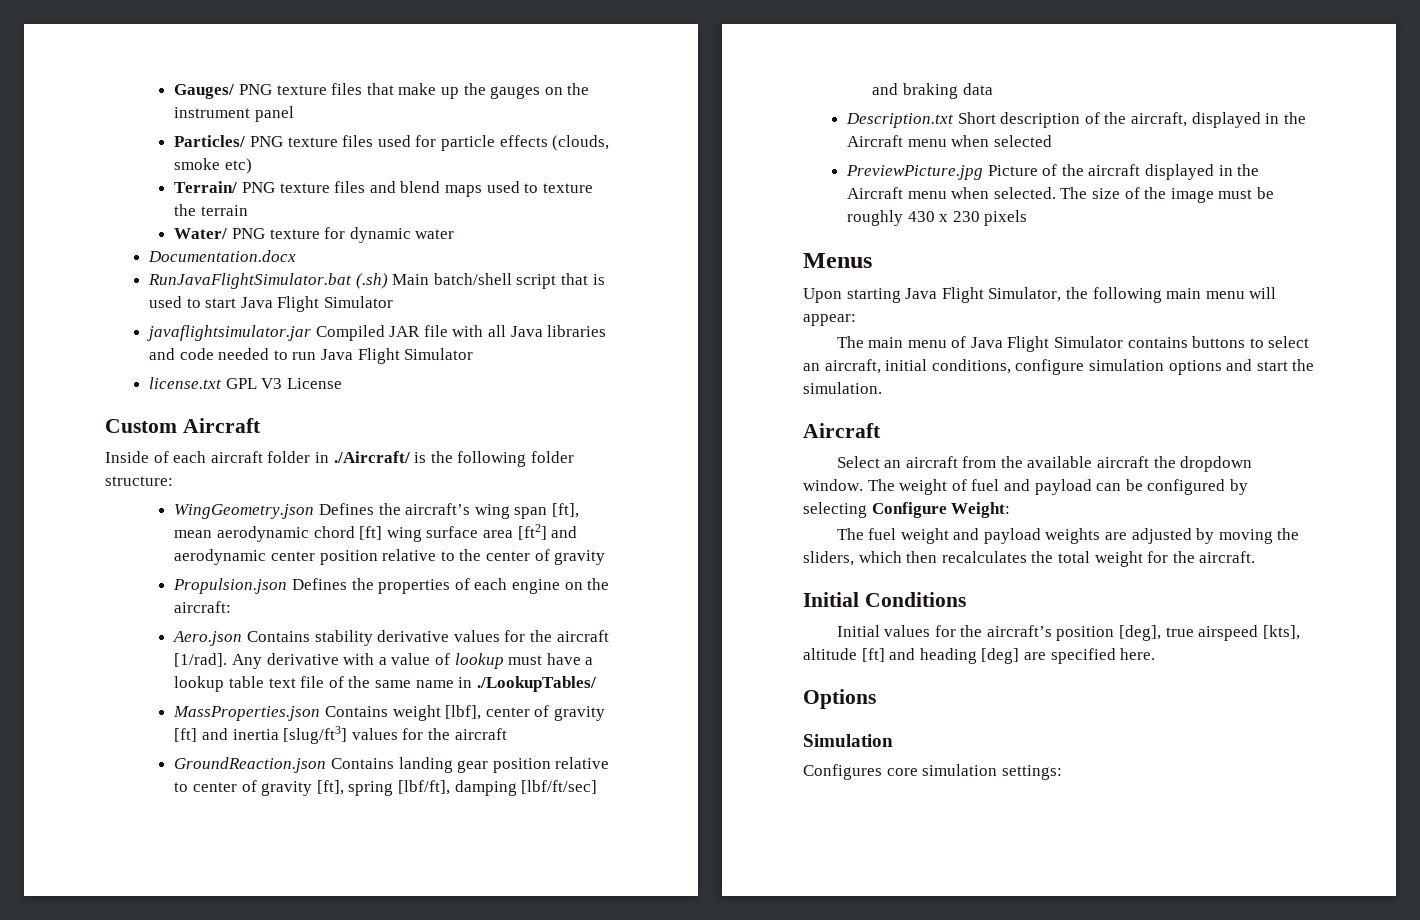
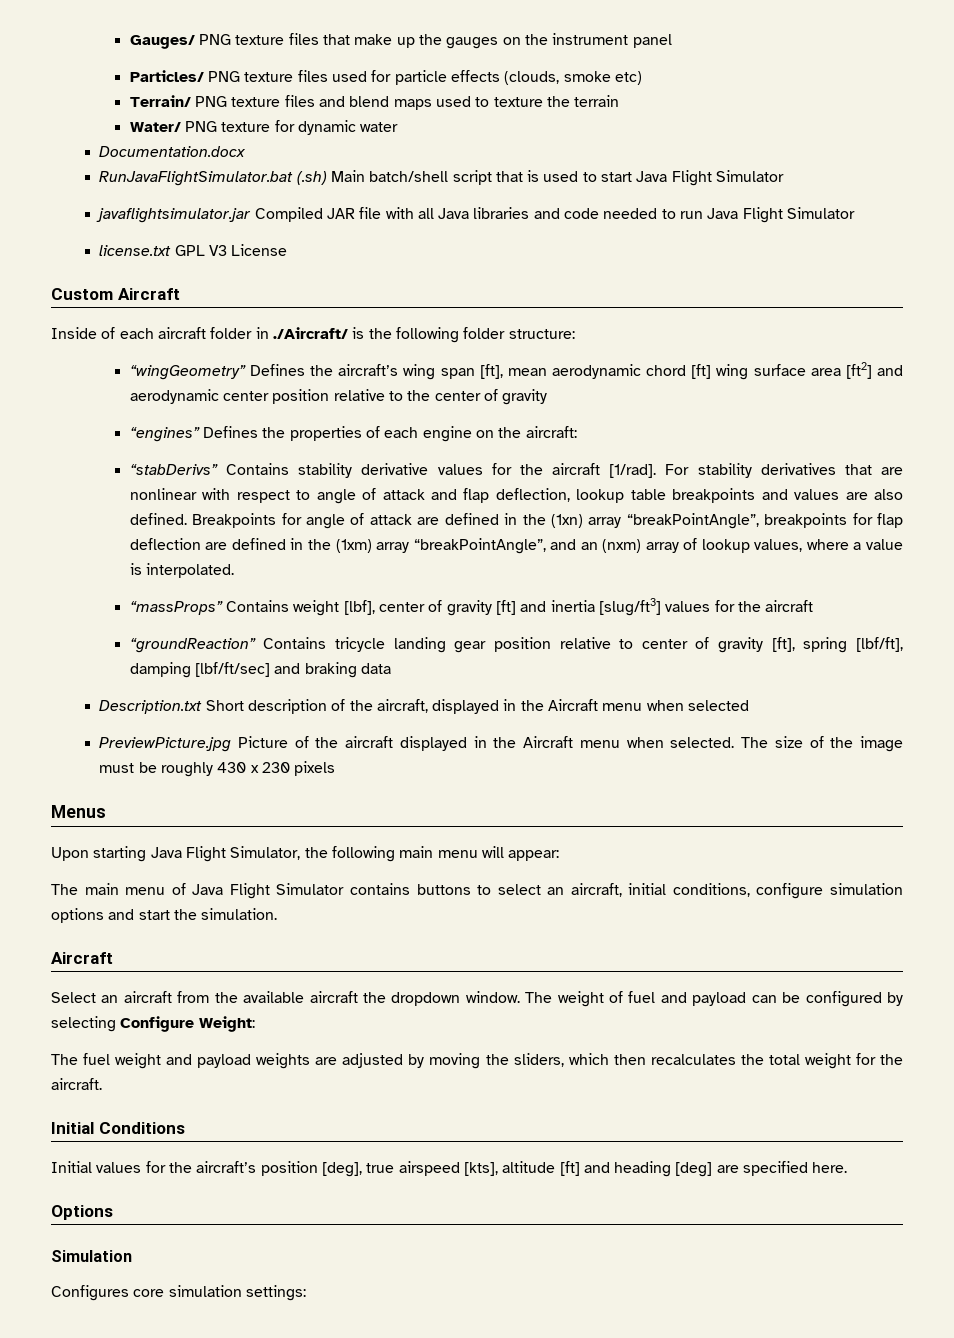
- WingGeometry.json Defines the aircraft’s wing span [ft], mean aerodynamic chord [ft] wing surface area [ft2] and aerodynamic center position relative to the center of gravity
+ “wingGeometry” Defines the aircraft’s wing span [ft], mean aerodynamic chord [ft] wing surface area [ft2] and aerodynamic center position relative to the center of gravity
- Propulsion.json Defines the properties of each engine on the aircraft:
+ “engines” Defines the properties of each engine on the aircraft:
- Aero.json Contains stability derivative values for the aircraft [1/rad].
+ “stabDerivs” Contains stability derivative values for the aircraft [1/rad].
- Any derivative with a value of lookup must have a lookup table text file of the same name in ./LookupTables/
- MassProperties.json Contains weight [lbf], center of gravity [ft] and inertia [slug/ft3] values for the aircraft
+ For stability derivatives that are nonlinear with respect to angle of attack and flap deflection, lookup table breakpoints and values are also defined. Breakpoints for angle of attack are defined in the (1xn) array “breakPointAngle”, breakpoints for flap deflection are defined in the (1xm) array “breakPointAngle”, and an (nxm) array of lookup values, where a value is interpolated.
+ “massProps” Contains weight [lbf], center of gravity [ft] and inertia [slug/ft3] values for the aircraft
- GroundReaction.json Contains landing gear position relative to center of gravity [ft], spring [lbf/ft], damping [lbf/ft/sec] and braking data
+ “groundReaction” Contains tricycle landing gear position relative to center of gravity [ft], spring [lbf/ft], damping [lbf/ft/sec] and braking data

